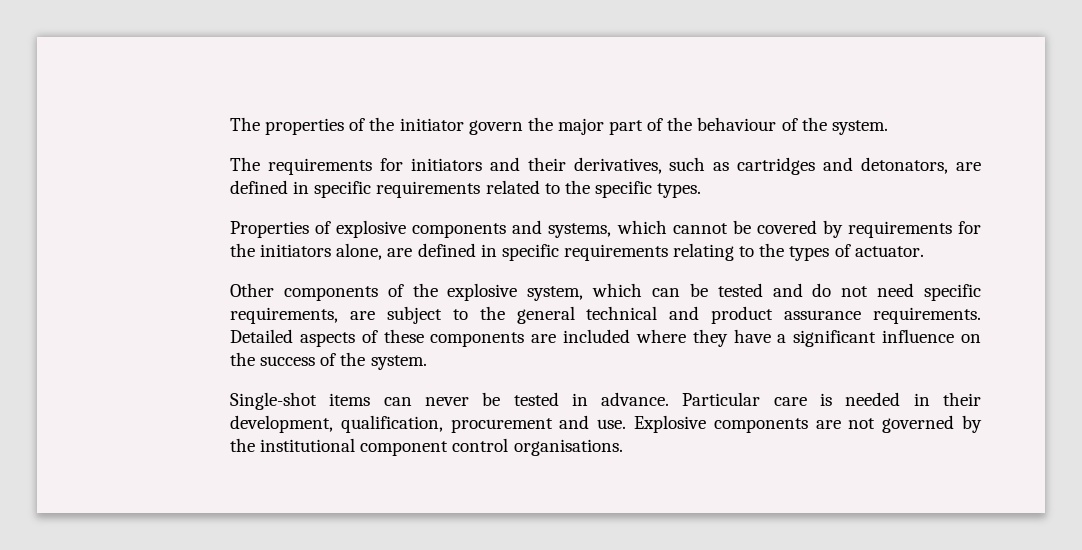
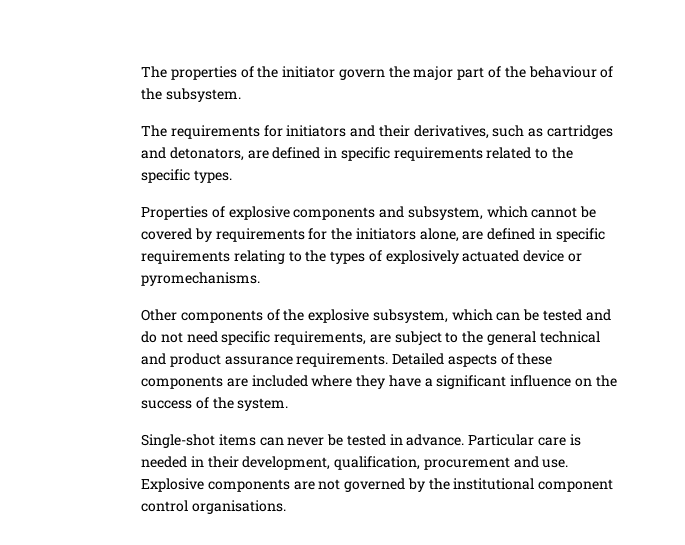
- The properties of the initiator govern the major part of the behaviour of the system.
+ The properties of the initiator govern the major part of the behaviour of the subsystem.
- Properties of explosive components and systems, which cannot be covered by requirements for the initiators alone, are defined in specific requirements relating to the types of actuator.
+ Properties of explosive components and subsystem, which cannot be covered by requirements for the initiators alone, are defined in specific requirements relating to the types of explosively actuated device or pyromechanisms.
- Other components of the explosive system, which can be tested and do not need specific requirements, are subject to the general technical and product assurance requirements.
+ Other components of the explosive subsystem, which can be tested and do not need specific requirements, are subject to the general technical and product assurance requirements.

